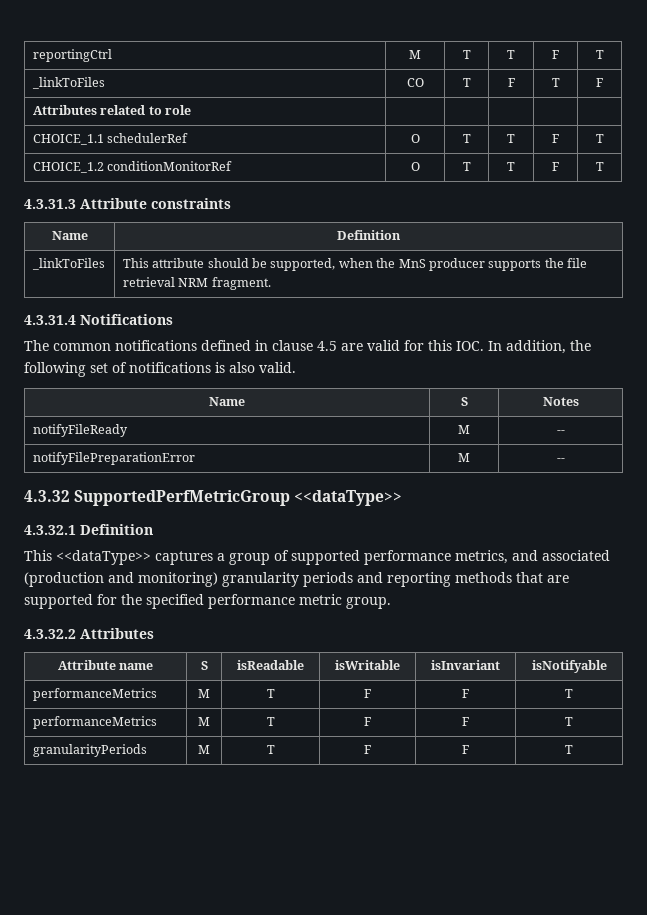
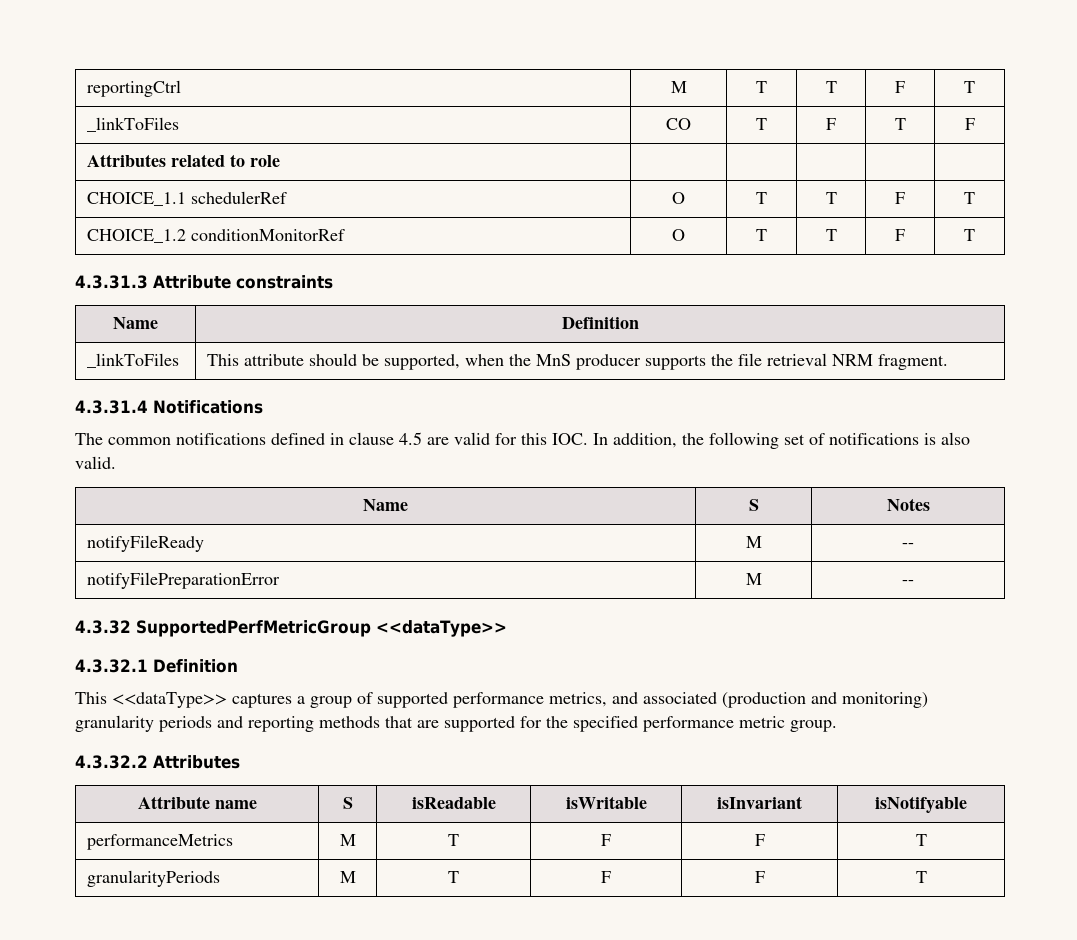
  Attribute name | S | isReadable | isWritable | isInvariant | isNotifyable
- performanceMetrics | M | T | F | F | T

